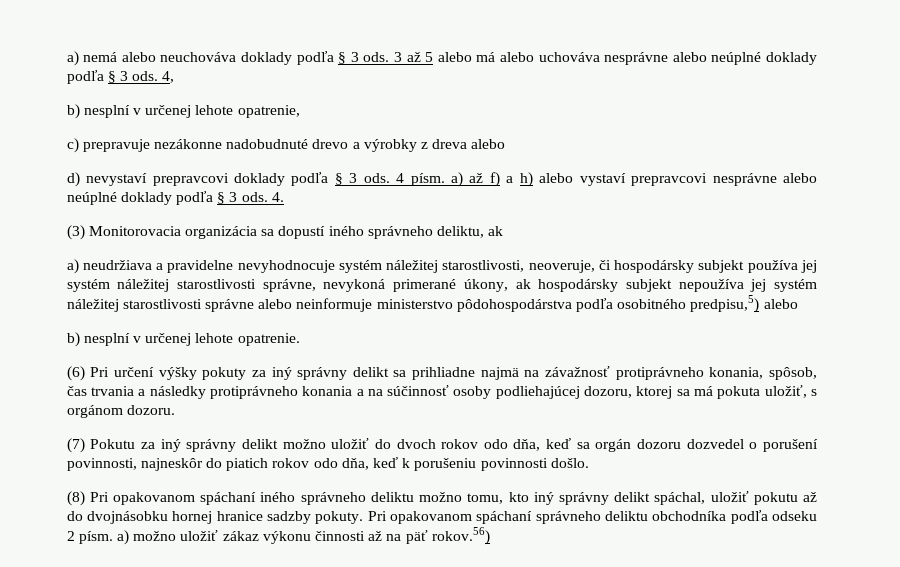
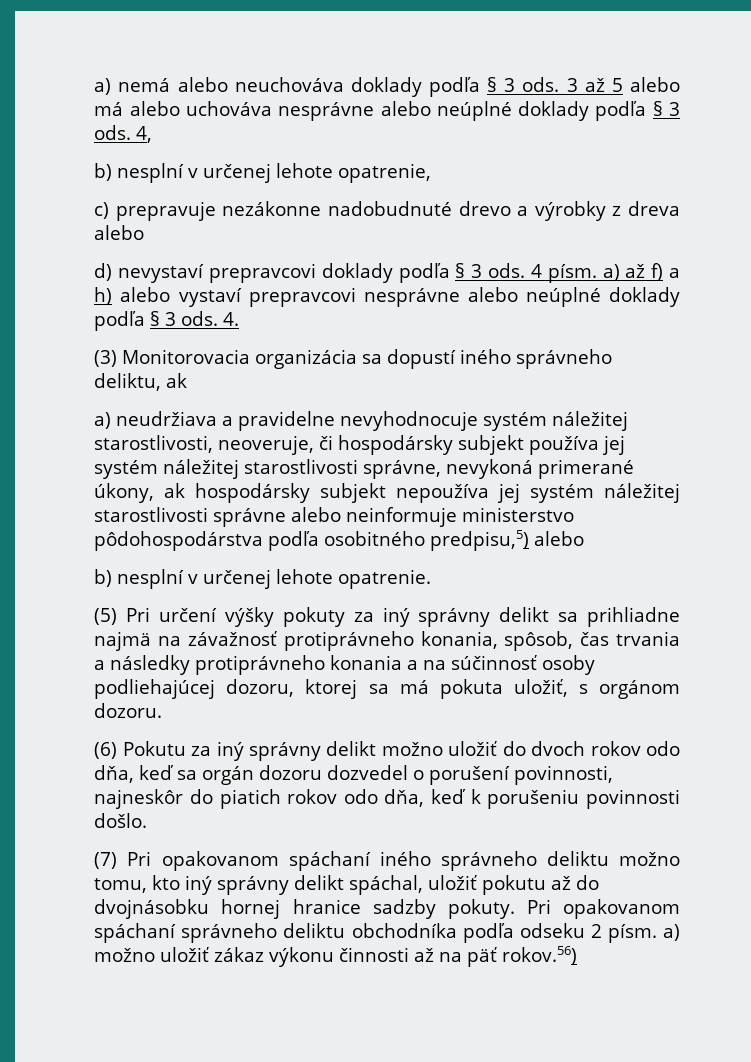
- (6) Pri určení výšky pokuty za iný správny delikt sa prihliadne najmä na závažnosť protiprávneho konania, spôsob, čas trvania a následky protiprávneho konania a na súčinnosť osoby podliehajúcej dozoru, ktorej sa má pokuta uložiť, s orgánom dozoru.
+ (5) Pri určení výšky pokuty za iný správny delikt sa prihliadne najmä na závažnosť protiprávneho konania, spôsob, čas trvania a následky protiprávneho konania a na súčinnosť osoby podliehajúcej dozoru, ktorej sa má pokuta uložiť, s orgánom dozoru.
- (7) Pokutu za iný správny delikt možno uložiť do dvoch rokov odo dňa, keď sa orgán dozoru dozvedel o porušení povinnosti, najneskôr do piatich rokov odo dňa, keď k porušeniu povinnosti došlo.
+ (6) Pokutu za iný správny delikt možno uložiť do dvoch rokov odo dňa, keď sa orgán dozoru dozvedel o porušení povinnosti, najneskôr do piatich rokov odo dňa, keď k porušeniu povinnosti došlo.
- (8) Pri opakovanom spáchaní iného správneho deliktu možno tomu, kto iný správny delikt spáchal, uložiť pokutu až do dvojnásobku hornej hranice sadzby pokuty.
+ (7) Pri opakovanom spáchaní iného správneho deliktu možno tomu, kto iný správny delikt spáchal, uložiť pokutu až do dvojnásobku hornej hranice sadzby pokuty.

